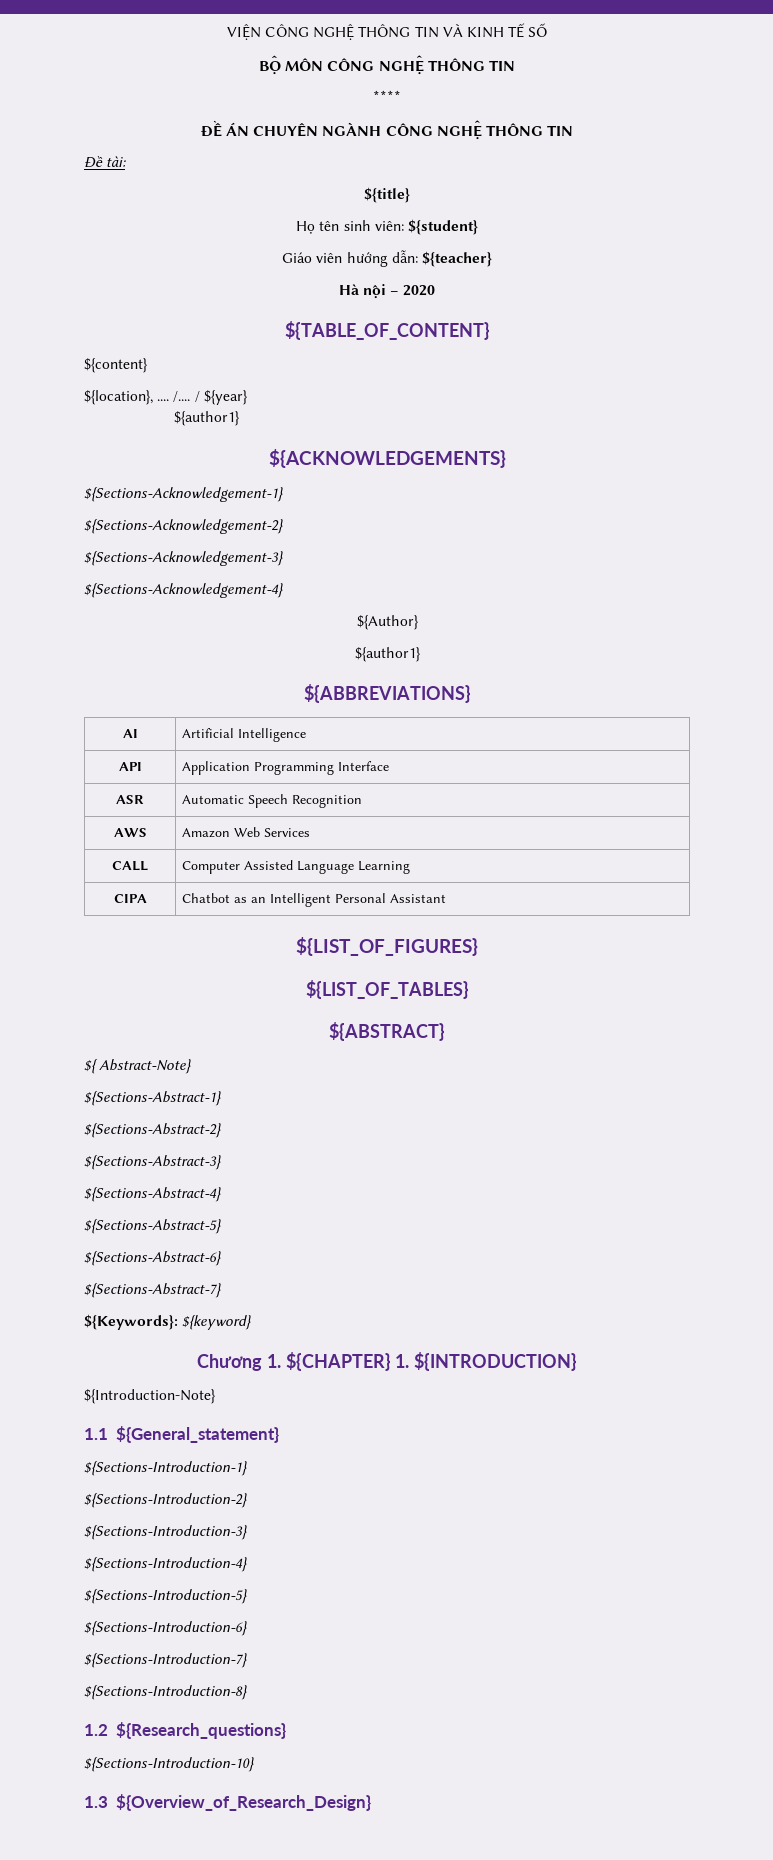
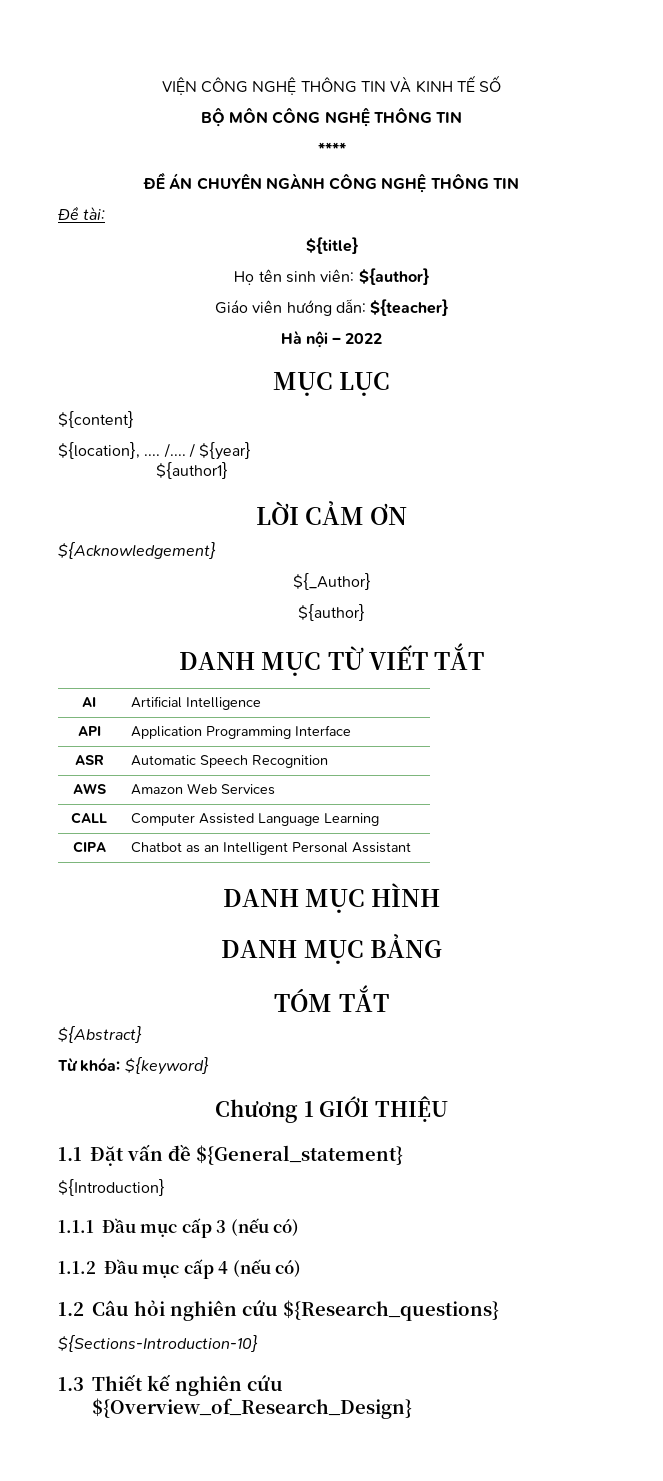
- Họ tên sinh viên: ${student}
+ Họ tên sinh viên: ${author}
- Hà nội – 2020
- ${TABLE_OF_CONTENT}
+ Hà nội – 2022
+ MỤC LỤC
- ${ACKNOWLEDGEMENTS}
- ${Sections-Acknowledgement-1}
- ${Sections-Acknowledgement-2}
- ${Sections-Acknowledgement-3}
- ${Sections-Acknowledgement-4}
- ${Author}
- ${author1}
- ${ABBREVIATIONS}
+ LỜI CẢM ƠN
+ ${Acknowledgement}
+ ${_Author}
+ ${author}
+ DANH MỤC TỪ VIẾT TẮT
- ${LIST_OF_FIGURES}
- ${LIST_OF_TABLES}
- ${ABSTRACT}
- ${ Abstract-Note}
- ${Sections-Abstract-1}
- ${Sections-Abstract-2}
- ${Sections-Abstract-3}
- ${Sections-Abstract-4}
- ${Sections-Abstract-5}
- ${Sections-Abstract-6}
- ${Sections-Abstract-7}
- ${Keywords}: ${keyword}
- Chương 1. ${CHAPTER} 1. ${INTRODUCTION}
- ${Introduction-Note}
- 1.1 ${General_statement}
- ${Sections-Introduction-1}
- ${Sections-Introduction-2}
- ${Sections-Introduction-3}
- ${Sections-Introduction-4}
- ${Sections-Introduction-5}
- ${Sections-Introduction-6}
- ${Sections-Introduction-7}
- ${Sections-Introduction-8}
- 1.2 ${Research_questions}
+ DANH MỤC HÌNH
+ DANH MỤC BẢNG
+ TÓM TẮT
+ ${Abstract}
+ Từ khóa: ${keyword}
+ Chương 1 GIỚI THIỆU
+ 1.1 Đặt vấn đề ${General_statement}
+ ${Introduction}
+ 1.1.1 Đầu mục cấp 3 (nếu có)
+ 1.1.2 Đầu mục cấp 4 (nếu có)
+ 1.2 Câu hỏi nghiên cứu ${Research_questions}
- 1.3 ${Overview_of_Research_Design}
+ 1.3 Thiết kế nghiên cứu ${Overview_of_Research_Design}

